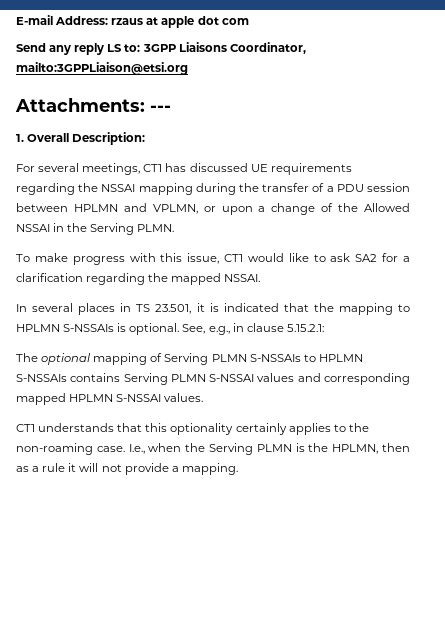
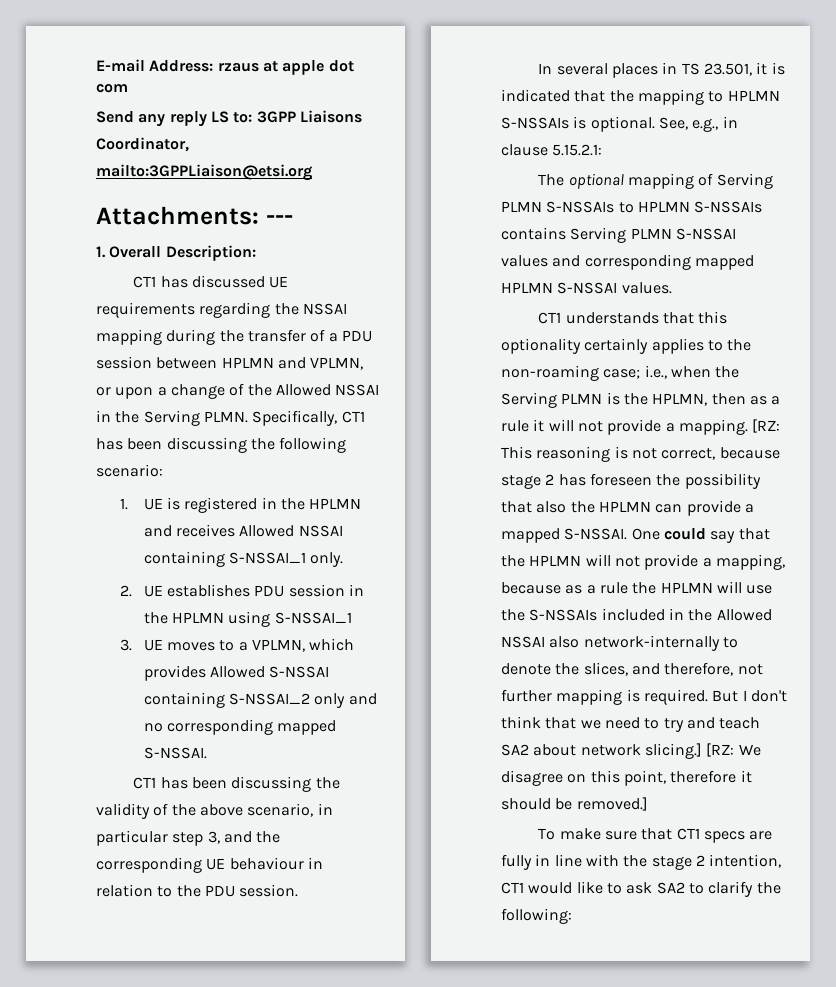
- For several meetings, CT1 has discussed UE requirements regarding the NSSAI mapping during the transfer of a PDU session between HPLMN and VPLMN, or upon a change of the Allowed NSSAI in the Serving PLMN.
- To make progress with this issue, CT1 would like to ask SA2 for a clarification regarding the mapped NSSAI.
+ CT1 has discussed UE requirements regarding the NSSAI mapping during the transfer of a PDU session between HPLMN and VPLMN, or upon a change of the Allowed NSSAI in the Serving PLMN. Specifically, CT1 has been discussing the following scenario:
+ 1. UE is registered in the HPLMN and receives Allowed NSSAI containing S-NSSAI_1 only.
+ 2. UE establishes PDU session in the HPLMN using S-NSSAI_1
+ 3. UE moves to a VPLMN, which provides Allowed S-NSSAI containing S-NSSAI_2 only and no corresponding mapped S-NSSAI.
+ CT1 has been discussing the validity of the above scenario, in particular step 3, and the corresponding UE behaviour in relation to the PDU session.
- CT1 understands that this optionality certainly applies to the non-roaming case. I.e., when the Serving PLMN is the HPLMN, then as a rule it will not provide a mapping.
+ CT1 understands that this optionality certainly applies to the non-roaming case; i.e., when the Serving PLMN is the HPLMN, then as a rule it will not provide a mapping.
+ [RZ: This reasoning is not correct, because stage 2 has foreseen the possibility that also the HPLMN can provide a mapped S-NSSAI. One could say that the HPLMN will not provide a mapping, because as a rule the HPLMN will use the S-NSSAIs included in the Allowed NSSAI also network-internally to denote the slices, and therefore, not further mapping is required. But I don't think that we need to try and teach SA2 about network slicing.] [RZ: We disagree on this point, therefore it should be removed.]
+ To make sure that CT1 specs are fully in line with the stage 2 intention, CT1 would like to ask SA2 to clarify the following:

